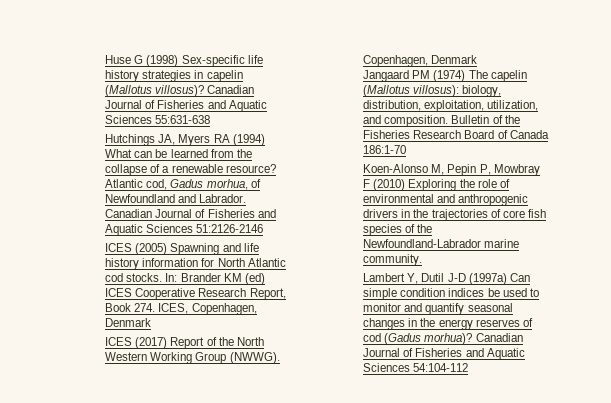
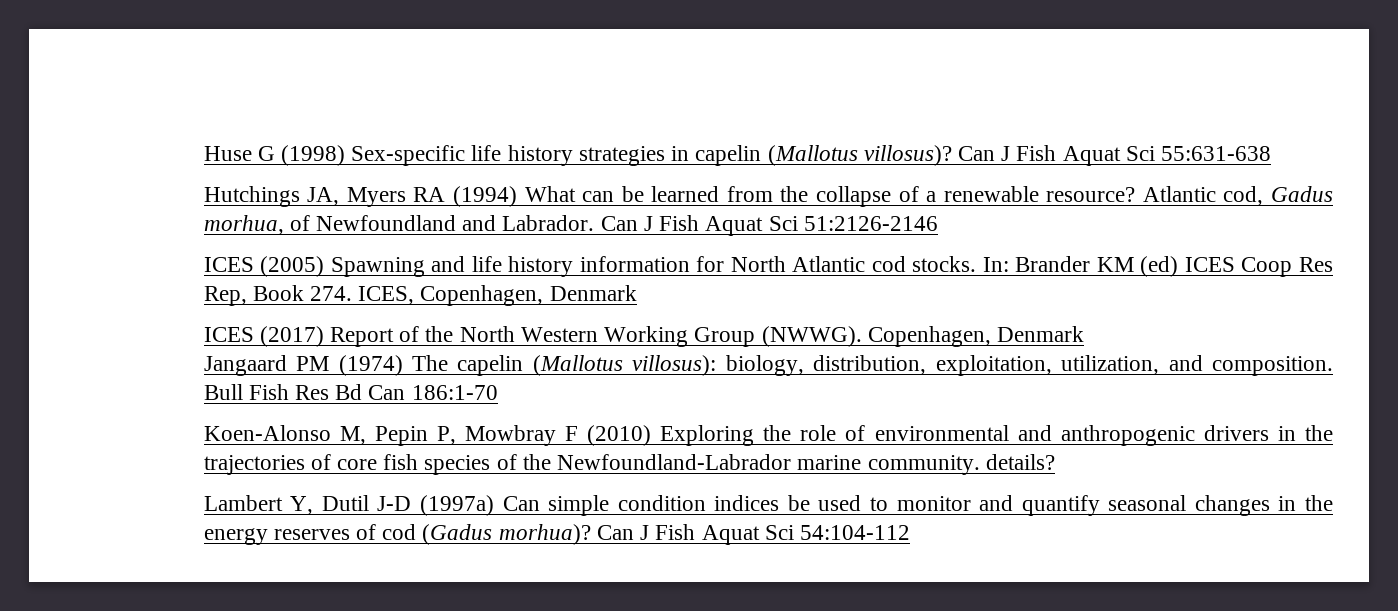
- Canadian Journal of Fisheries and Aquatic Sciences 55:631-638
+ Can J Fish Aquat Sci 55:631-638
- Canadian Journal of Fisheries and Aquatic Sciences 51:2126-2146
+ Can J Fish Aquat Sci 51:2126-2146
- In: Brander KM (ed) ICES Cooperative Research Report, Book 274. ICES, Copenhagen, Denmark
+ In: Brander KM (ed) ICES Coop Res Rep, Book 274. ICES, Copenhagen, Denmark
- Bulletin of the Fisheries Research Board of Canada 186:1-70
+ Bull Fish Res Bd Can 186:1-70
- Koen-Alonso M, Pepin P, Mowbray F (2010) Exploring the role of environmental and anthropogenic drivers in the trajectories of core fish species of the Newfoundland-Labrador marine community.
+ Koen-Alonso M, Pepin P, Mowbray F (2010) Exploring the role of environmental and anthropogenic drivers in the trajectories of core fish species of the Newfoundland-Labrador marine community. details?
- Canadian Journal of Fisheries and Aquatic Sciences 54:104-112
+ Can J Fish Aquat Sci 54:104-112

